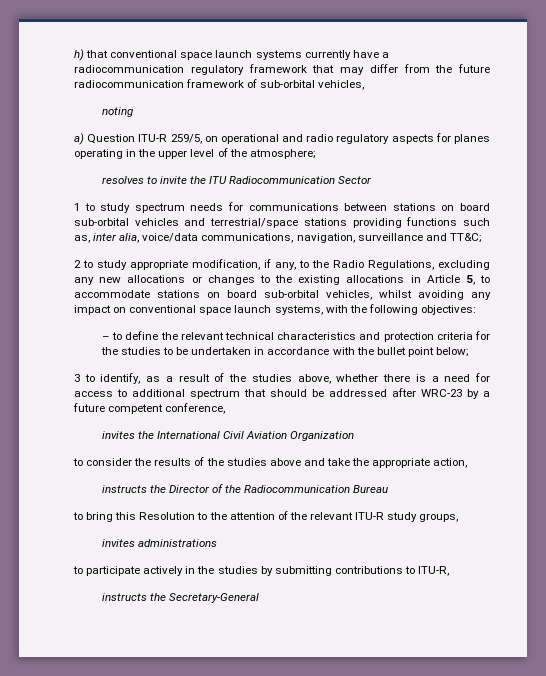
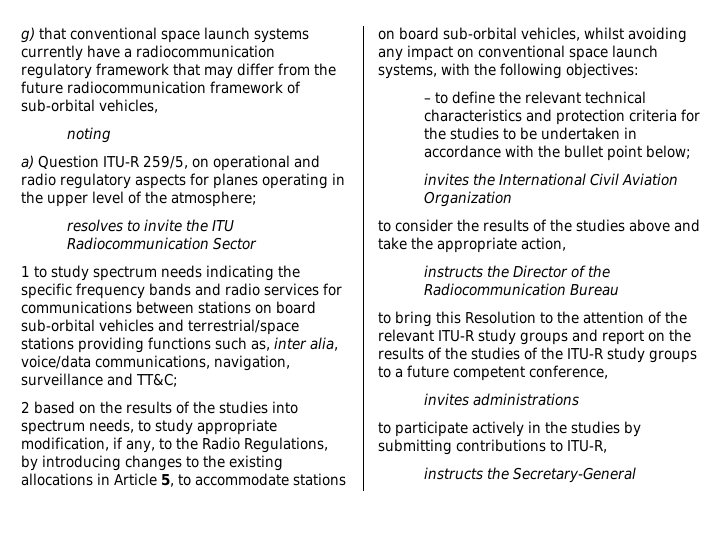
- h) that conventional space launch systems currently have a radiocommunication regulatory framework that may differ from the future radiocommunication framework of sub-orbital vehicles,
+ g) that conventional space launch systems currently have a radiocommunication regulatory framework that may differ from the future radiocommunication framework of sub-orbital vehicles,
- 1 to study spectrum needs for communications between stations on board sub-orbital vehicles and terrestrial/space stations providing functions such as, inter alia, voice/data communications, navigation, surveillance and TT&C;
+ 1 to study spectrum needs indicating the specific frequency bands and radio services for communications between stations on board sub-orbital vehicles and terrestrial/space stations providing functions such as, inter alia, voice/data communications, navigation, surveillance and TT&C;
- 2 to study appropriate modification, if any, to the Radio Regulations, excluding any new allocations or changes to the existing allocations in Article 5, to accommodate stations on board sub-orbital vehicles, whilst avoiding any impact on conventional space launch systems, with the following objectives:
+ 2 based on the results of the studies into spectrum needs, to study appropriate modification, if any, to the Radio Regulations, by introducing changes to the existing allocations in Article 5, to accommodate stations on board sub-orbital vehicles, whilst avoiding any impact on conventional space launch systems, with the following objectives:
- 3 to identify, as a result of the studies above, whether there is a need for access to additional spectrum that should be addressed after WRC-23 by a future competent conference,
- to bring this Resolution to the attention of the relevant ITU-R study groups,
+ to bring this Resolution to the attention of the relevant ITU-R study groups and report on the results of the studies of the ITU-R study groups to a future competent conference,

